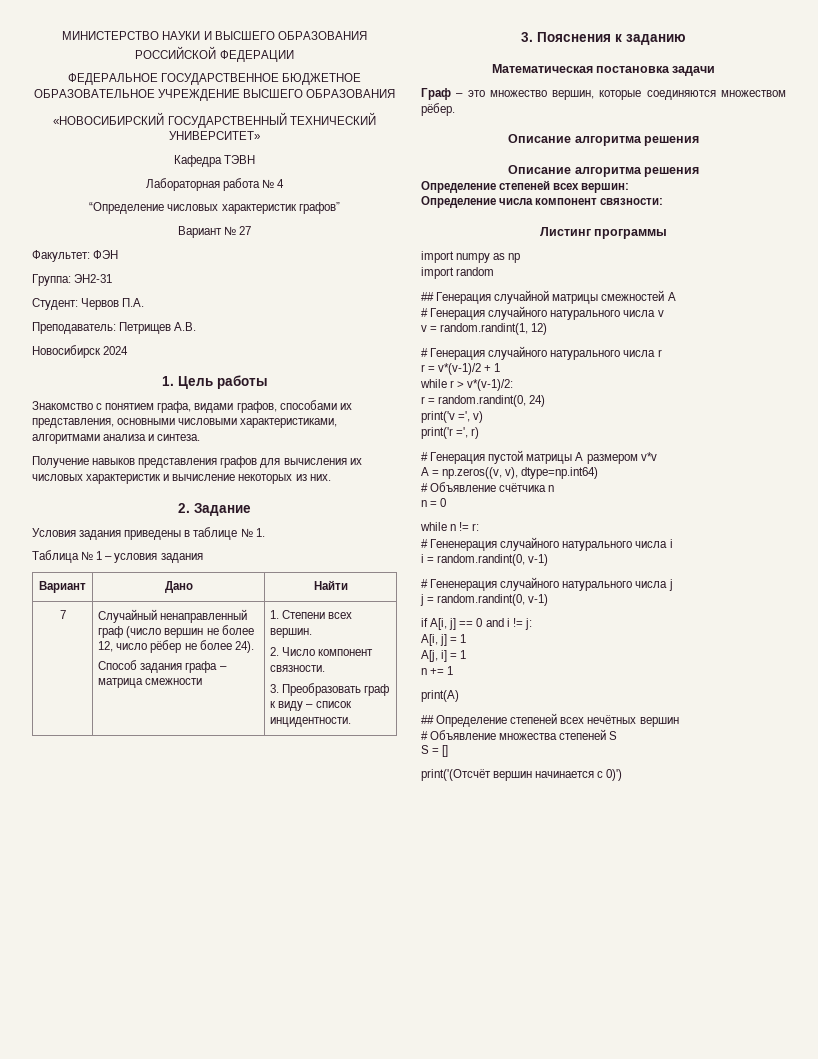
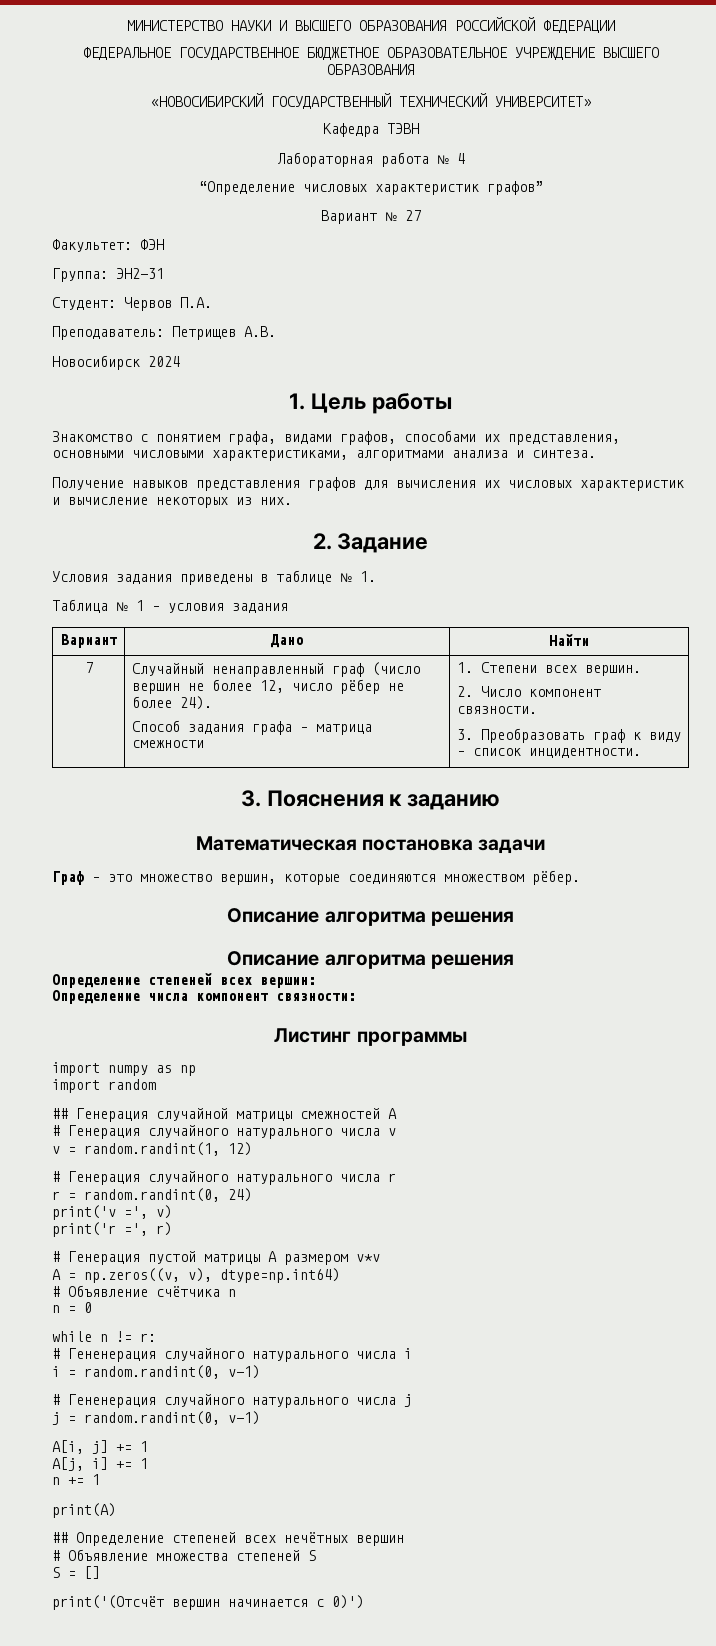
- r = v*(v-1)/2 + 1
- while r > v*(v-1)/2:
- if A[i, j] == 0 and i != j:
- A[i, j] = 1
+ A[i, j] += 1
- A[j, i] = 1
+ A[j, i] += 1

